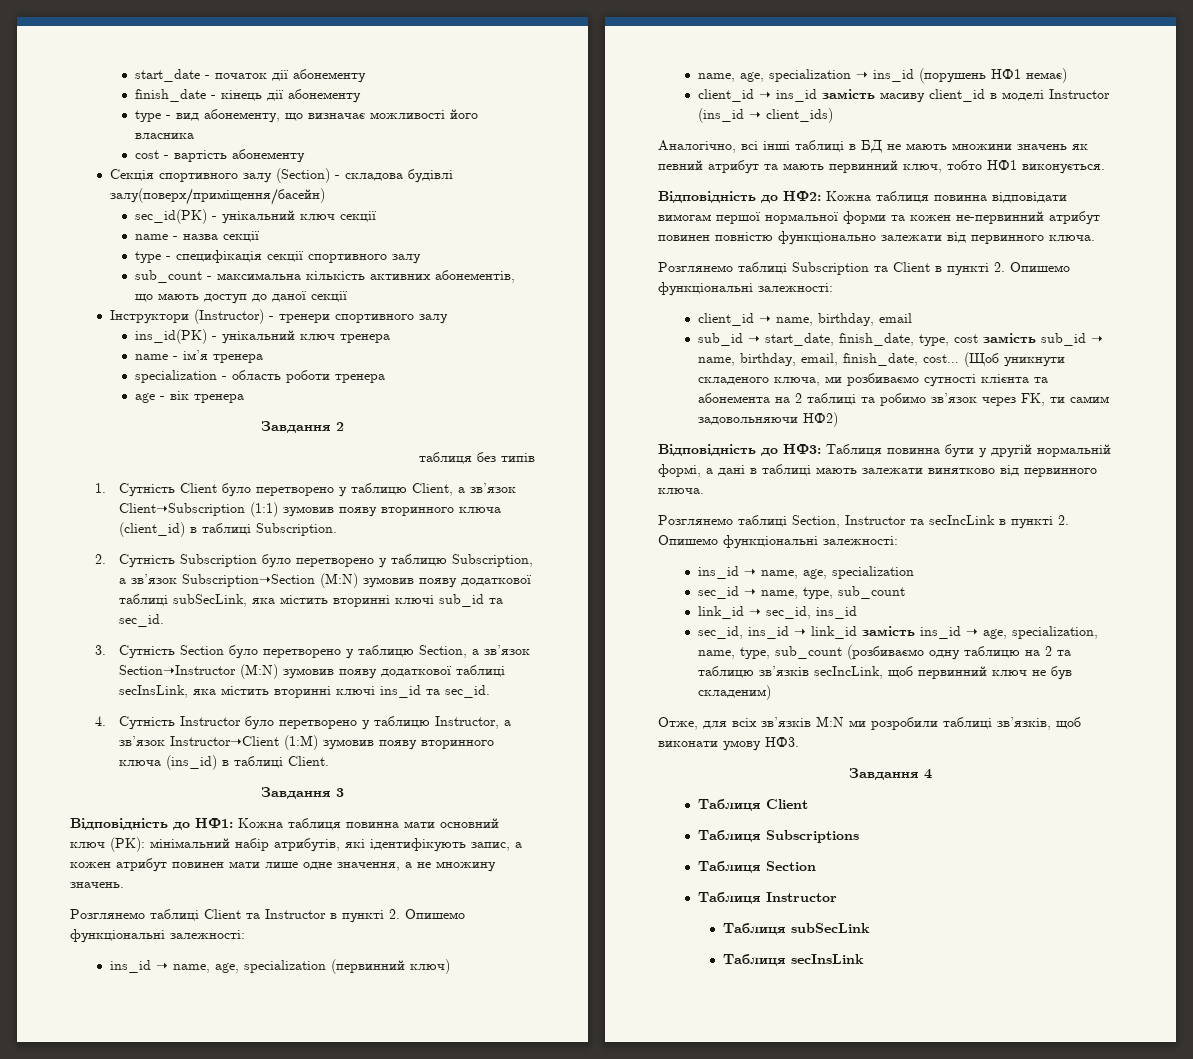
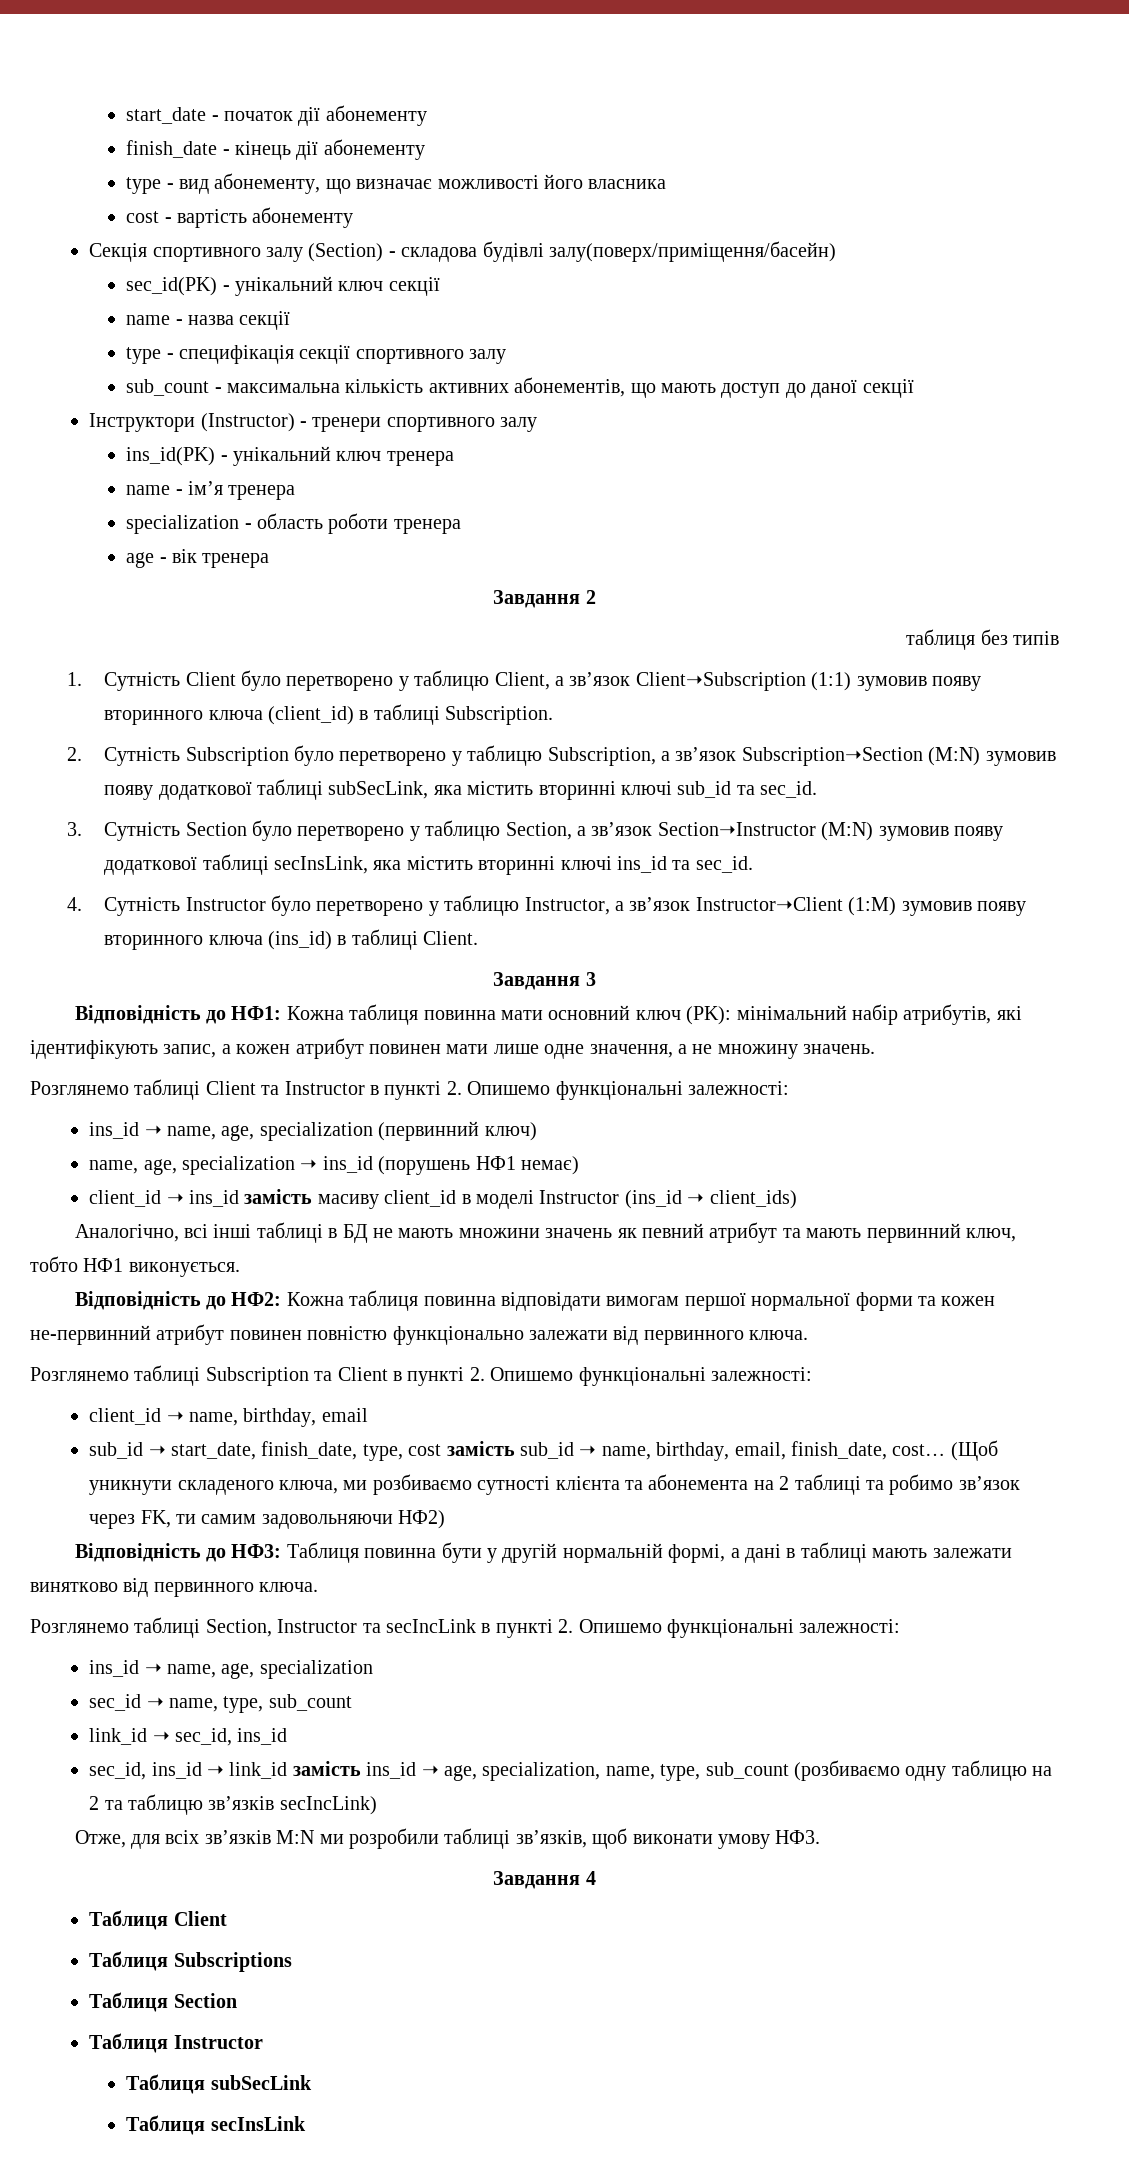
- sec_id, ins_id ➝ link_id замість ins_id ➝ age, specialization, name, type, sub_count (розбиваємо одну таблицю на 2 та таблицю зв’язків secIncLink, щоб первинний ключ не був складеним)
+ sec_id, ins_id ➝ link_id замість ins_id ➝ age, specialization, name, type, sub_count (розбиваємо одну таблицю на 2 та таблицю зв’язків secIncLink)

